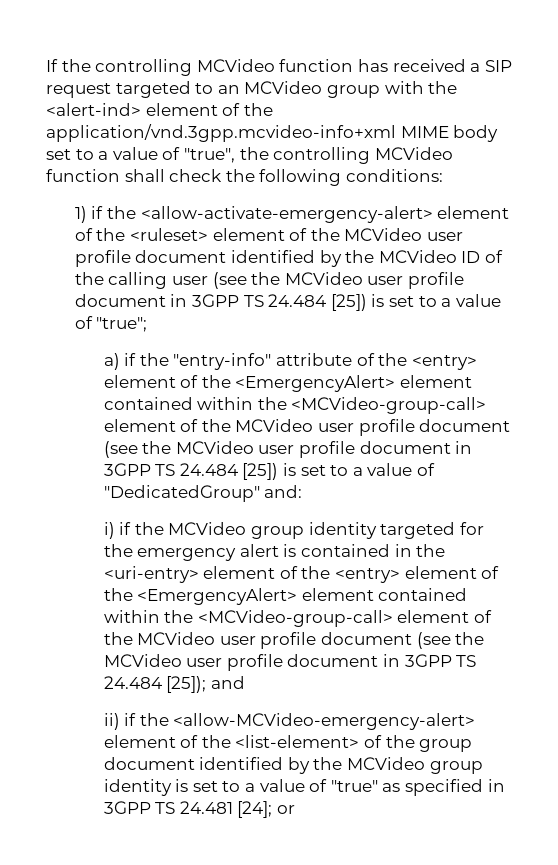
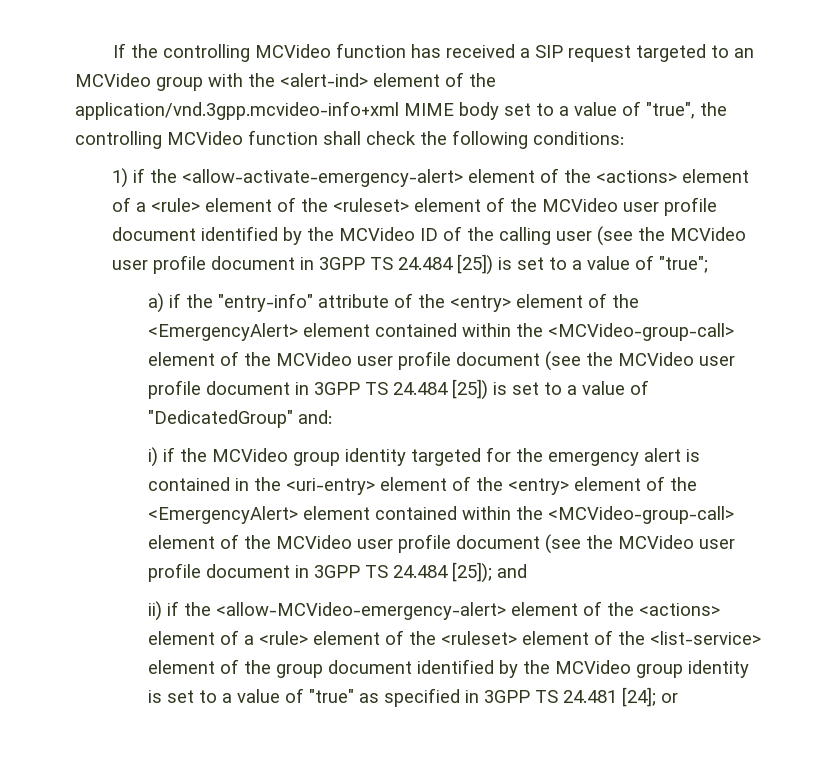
- 1) if the <allow-activate-emergency-alert> element of the <ruleset> element of the MCVideo user profile document identified by the MCVideo ID of the calling user (see the MCVideo user profile document in 3GPP TS 24.484 [25]) is set to a value of "true";
+ 1) if the <allow-activate-emergency-alert> element of the <actions> element of a <rule> element of the <ruleset> element of the MCVideo user profile document identified by the MCVideo ID of the calling user (see the MCVideo user profile document in 3GPP TS 24.484 [25]) is set to a value of "true";
- ii) if the <allow-MCVideo-emergency-alert> element of the <list-element> of the group document identified by the MCVideo group identity is set to a value of "true" as specified in 3GPP TS 24.481 [24]; or
+ ii) if the <allow-MCVideo-emergency-alert> element of the <actions> element of a <rule> element of the <ruleset> element of the <list-service> element of the group document identified by the MCVideo group identity is set to a value of "true" as specified in 3GPP TS 24.481 [24]; or

